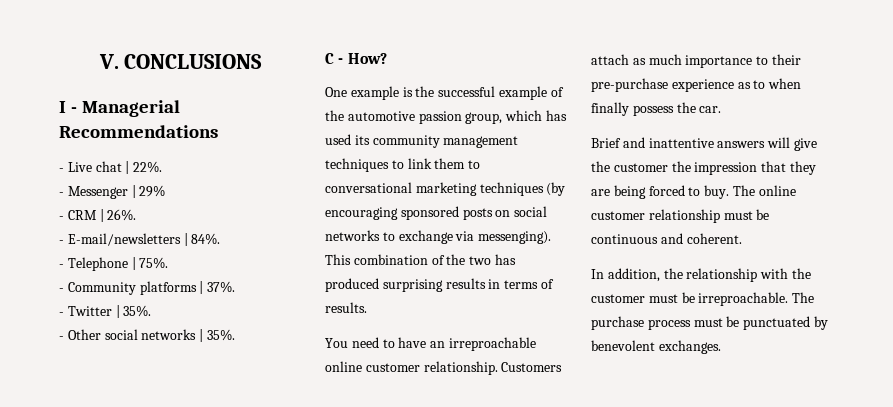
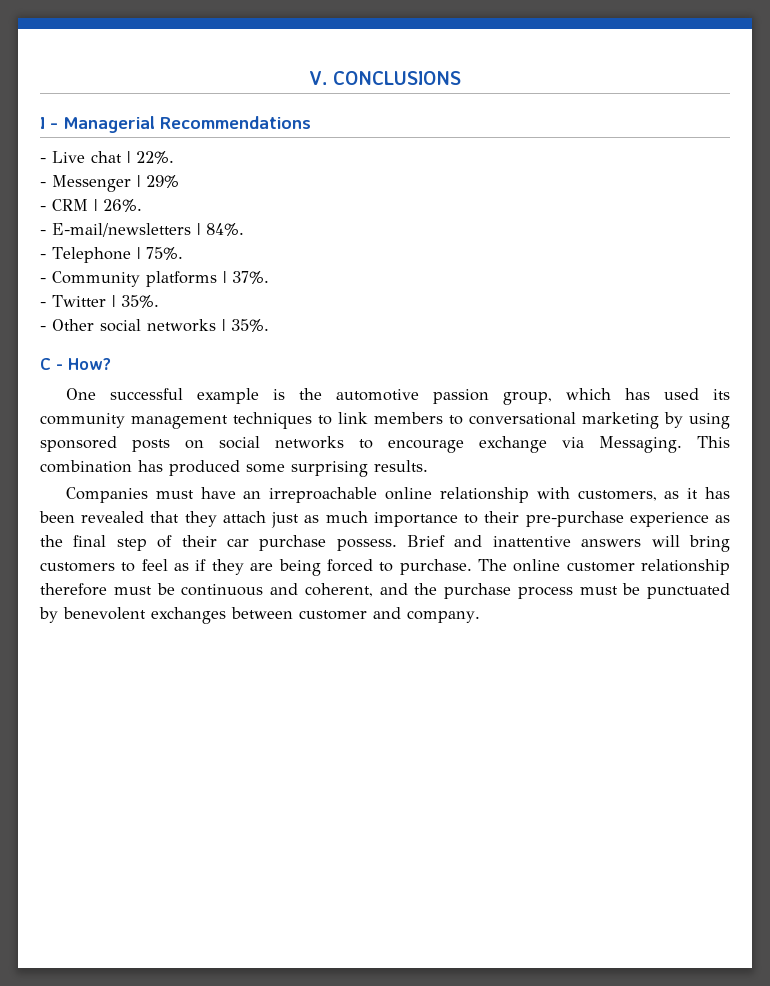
- One example is the successful example of the automotive passion group, which has used its community management techniques to link them to conversational marketing techniques (by encouraging sponsored posts on social networks to exchange via messenging).
+ One successful example is the automotive passion group, which has used its community management techniques to link members to conversational marketing by using sponsored posts on social networks to encourage exchange via Messaging.
- This combination of the two has produced surprising results in terms of results.
- You need to have an irreproachable online customer relationship. Customers attach as much importance to their pre-purchase experience as to when finally possess the car.
- Brief and inattentive answers will give the customer the impression that they are being forced to buy.
+ This combination has produced some surprising results.
+ Companies must have an irreproachable online relationship with customers, as it has been revealed that they attach just as much importance to their pre-purchase experience as the final step of their car purchase possess. Brief and inattentive answers will bring customers to feel as if they are being forced to purchase.
- The online customer relationship must be continuous and coherent.
- In addition, the relationship with the customer must be irreproachable. The purchase process must be punctuated by benevolent exchanges.
+ The online customer relationship therefore must be continuous and coherent, and the purchase process must be punctuated by benevolent exchanges between customer and company.

